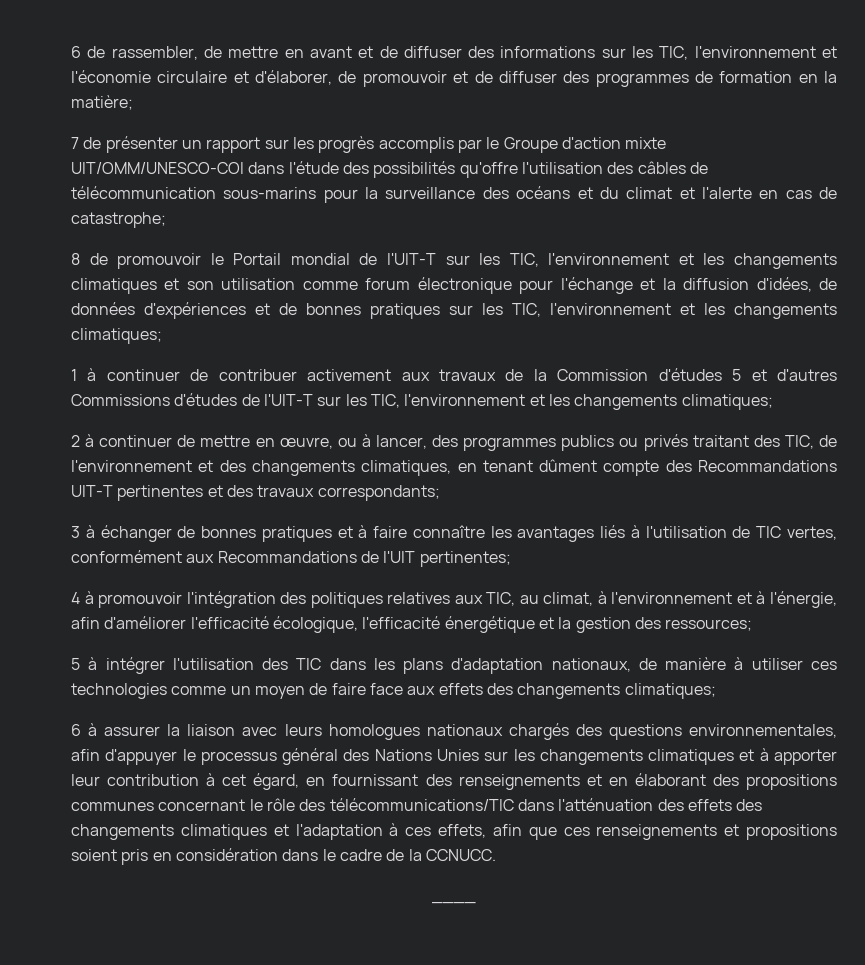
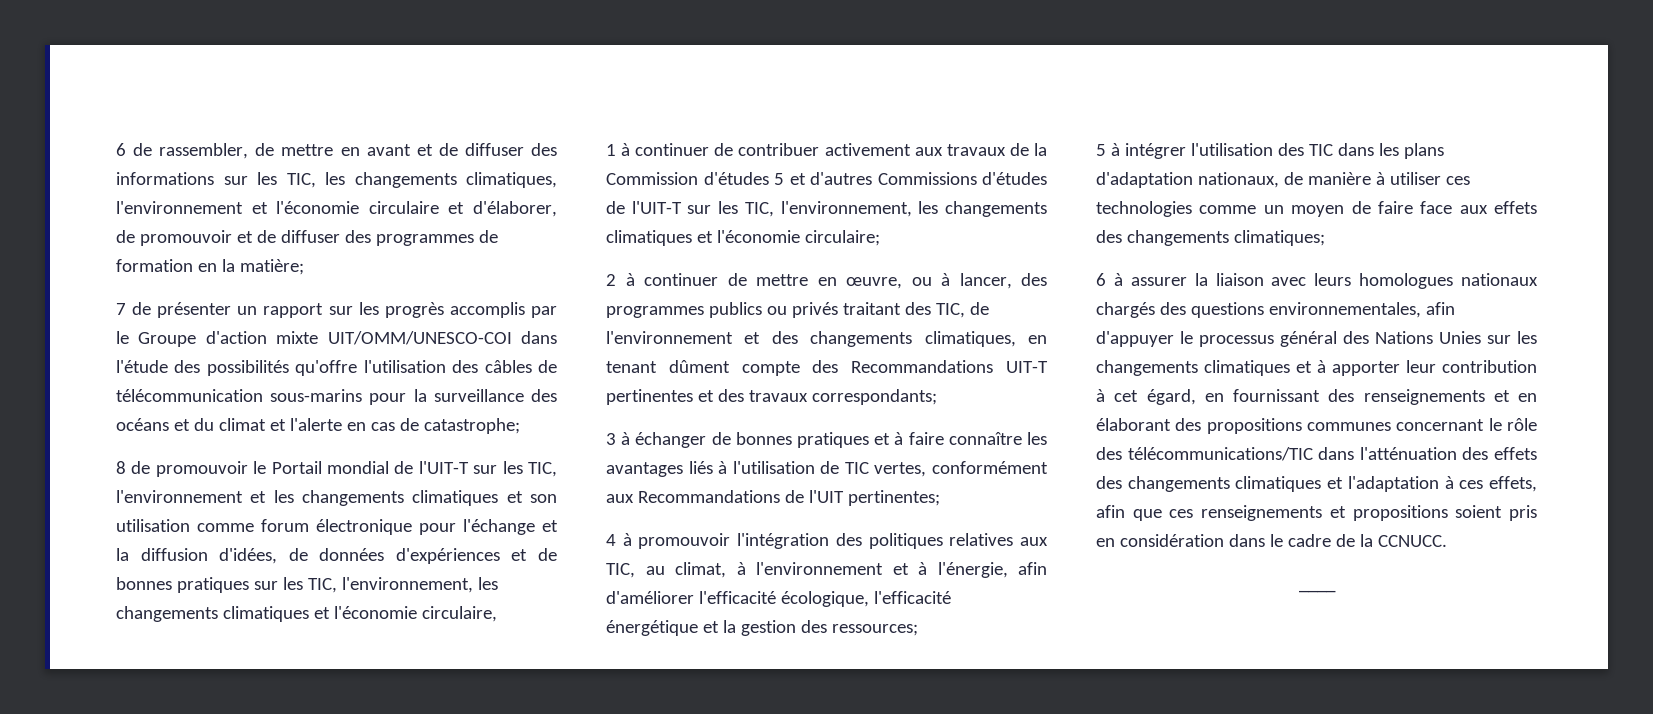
- 6 de rassembler, de mettre en avant et de diffuser des informations sur les TIC, l'environnement et l'économie circulaire et d'élaborer, de promouvoir et de diffuser des programmes de formation en la matière;
+ 6 de rassembler, de mettre en avant et de diffuser des informations sur les TIC, les changements climatiques, l'environnement et l'économie circulaire et d'élaborer, de promouvoir et de diffuser des programmes de formation en la matière;
- 8 de promouvoir le Portail mondial de l'UIT-T sur les TIC, l'environnement et les changements climatiques et son utilisation comme forum électronique pour l'échange et la diffusion d'idées, de données d'expériences et de bonnes pratiques sur les TIC, l'environnement et les changements climatiques;
+ 8 de promouvoir le Portail mondial de l'UIT-T sur les TIC, l'environnement et les changements climatiques et son utilisation comme forum électronique pour l'échange et la diffusion d'idées, de données d'expériences et de bonnes pratiques sur les TIC, l'environnement, les changements climatiques et l'économie circulaire,
- 1 à continuer de contribuer activement aux travaux de la Commission d'études 5 et d'autres Commissions d'études de l'UIT-T sur les TIC, l'environnement et les changements climatiques;
+ 1 à continuer de contribuer activement aux travaux de la Commission d'études 5 et d'autres Commissions d'études de l'UIT-T sur les TIC, l'environnement, les changements climatiques et l'économie circulaire;

